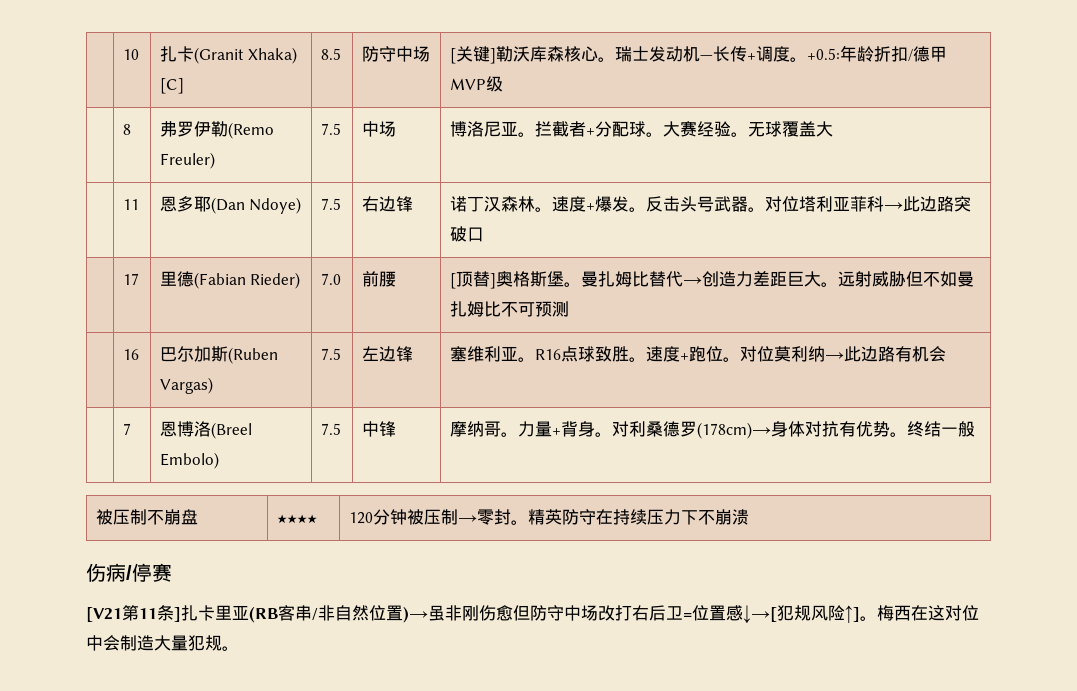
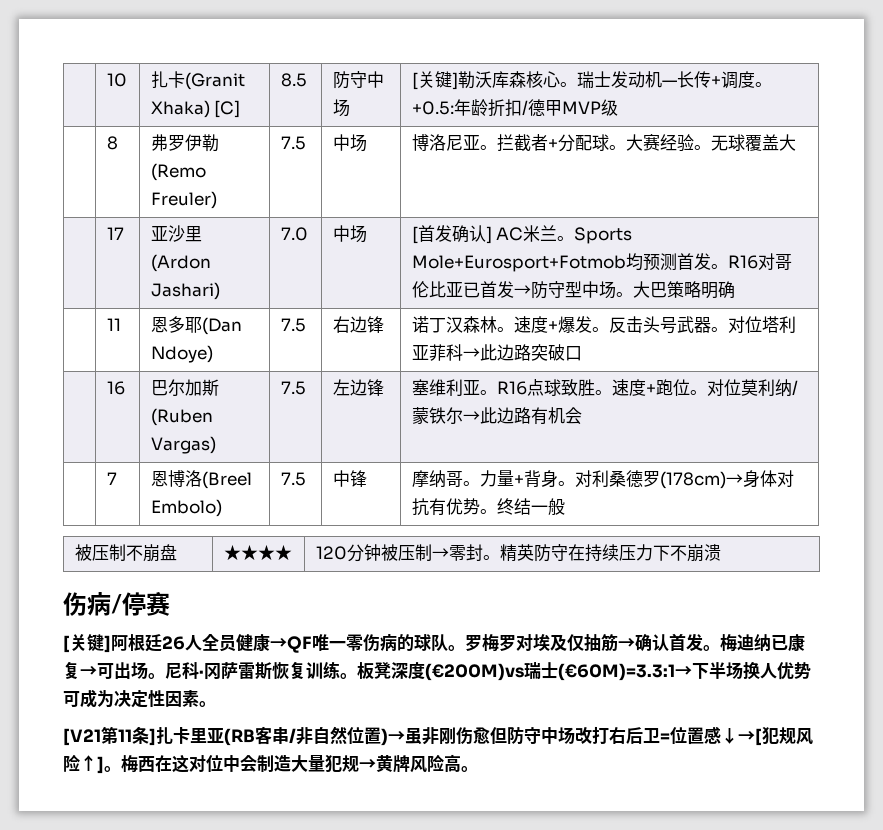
+ | 17 | 亚沙里(Ardon Jashari) | 7.0 | 中场 | [首发确认] AC米兰。Sports Mole+Eurosport+Fotmob均预测首发。R16对哥伦比亚已首发→防守型中场。大巴策略明确
- | 17 | 里德(Fabian Rieder) | 7.0 | 前腰 | [顶替]奥格斯堡。曼扎姆比替代→创造力差距巨大。远射威胁但不如曼扎姆比不可预测
- | 16 | 巴尔加斯(Ruben Vargas) | 7.5 | 左边锋 | 塞维利亚。R16点球致胜。速度+跑位。对位莫利纳→此边路有机会
+ | 16 | 巴尔加斯(Ruben Vargas) | 7.5 | 左边锋 | 塞维利亚。R16点球致胜。速度+跑位。对位莫利纳/蒙铁尔→此边路有机会
+ [关键]阿根廷26人全员健康→QF唯一零伤病的球队。罗梅罗对埃及仅抽筋→确认首发。梅迪纳已康复→可出场。尼科·冈萨雷斯恢复训练。板凳深度(€200M)vs瑞士(€60M)=3.3:1→下半场换人优势可成为决定性因素。
- 梅西在这对位中会制造大量犯规。
+ 梅西在这对位中会制造大量犯规→黄牌风险高。

